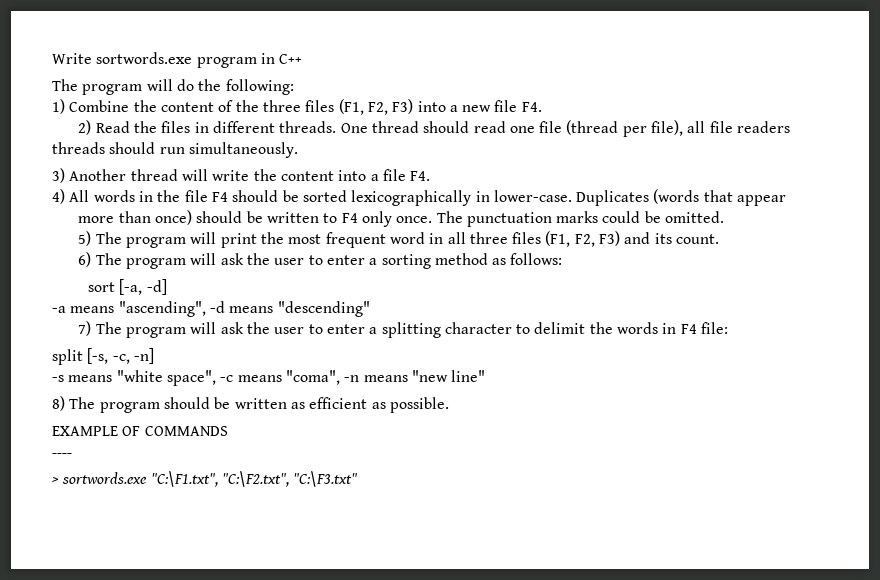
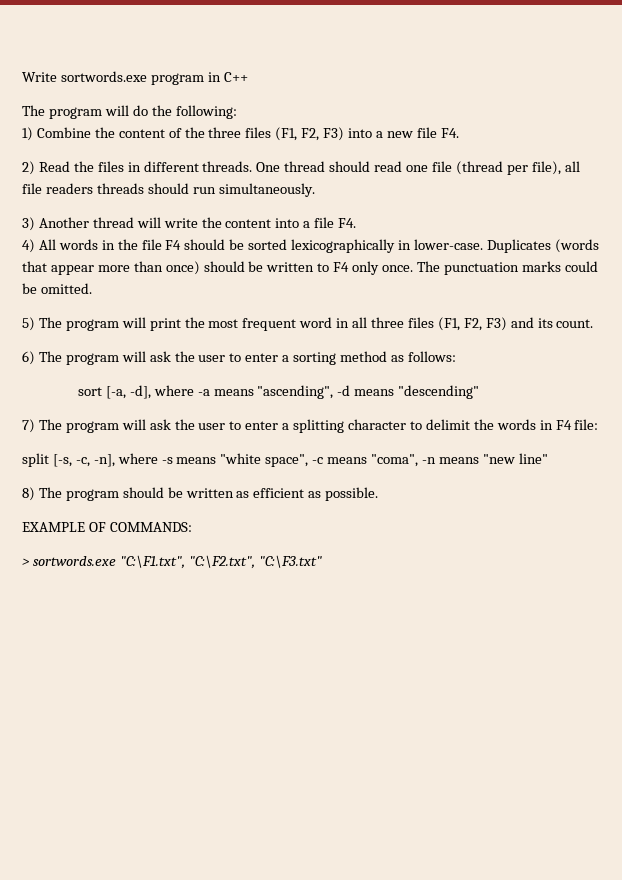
- Duplicates (words that appear
- more than once) should be written to F4 only once.
+ Duplicates (words that appear more than once) should be written to F4 only once.
- sort [-a, -d]
- -a means "ascending", -d means "descending"
+ sort [-a, -d], where -a means "ascending", -d means "descending"
- split [-s, -c, -n]
- -s means "white space", -c means "coma", -n means "new line"
+ split [-s, -c, -n], where -s means "white space", -c means "coma", -n means "new line"
- EXAMPLE OF COMMANDS
- ----
+ EXAMPLE OF COMMANDS:

